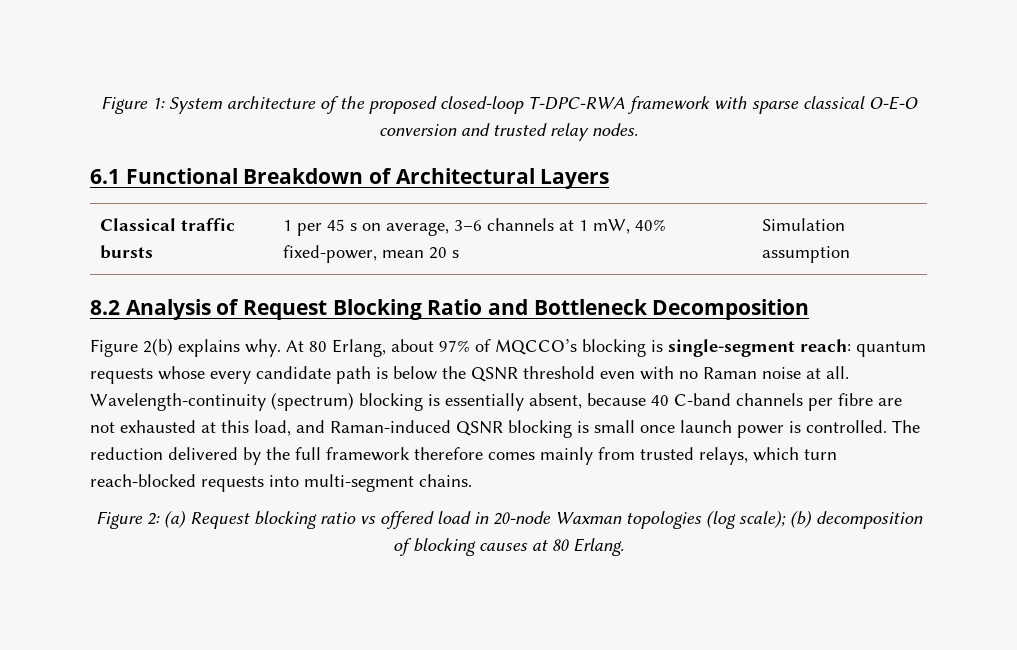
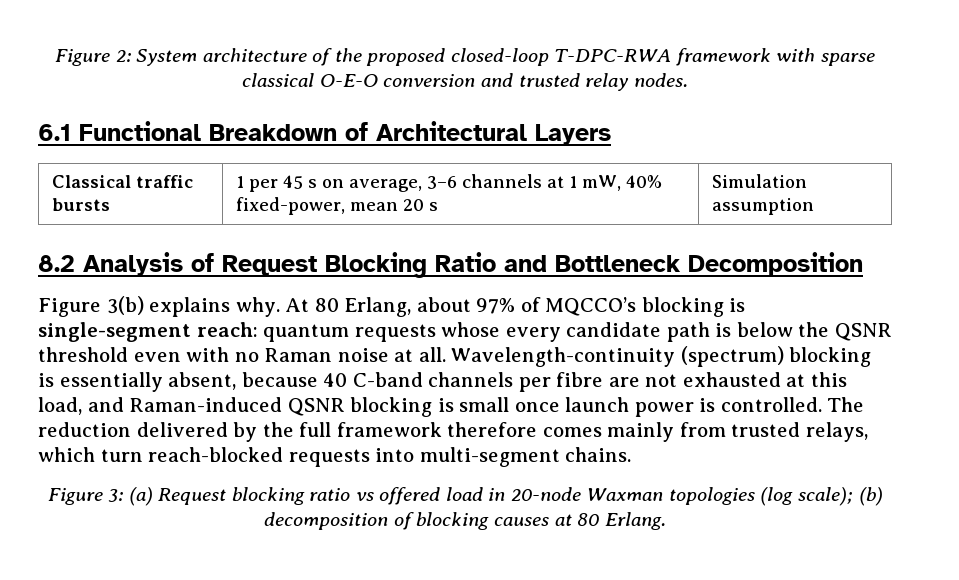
- Figure 1: System architecture of the proposed closed-loop T-DPC-RWA framework with sparse classical O-E-O conversion and trusted relay nodes.
+ Figure 2: System architecture of the proposed closed-loop T-DPC-RWA framework with sparse classical O-E-O conversion and trusted relay nodes.
- Figure 2(b) explains why.
+ Figure 3(b) explains why.
- Figure 2: (a) Request blocking ratio vs offered load in 20-node Waxman topologies (log scale); (b) decomposition of blocking causes at 80 Erlang.
+ Figure 3: (a) Request blocking ratio vs offered load in 20-node Waxman topologies (log scale); (b) decomposition of blocking causes at 80 Erlang.

